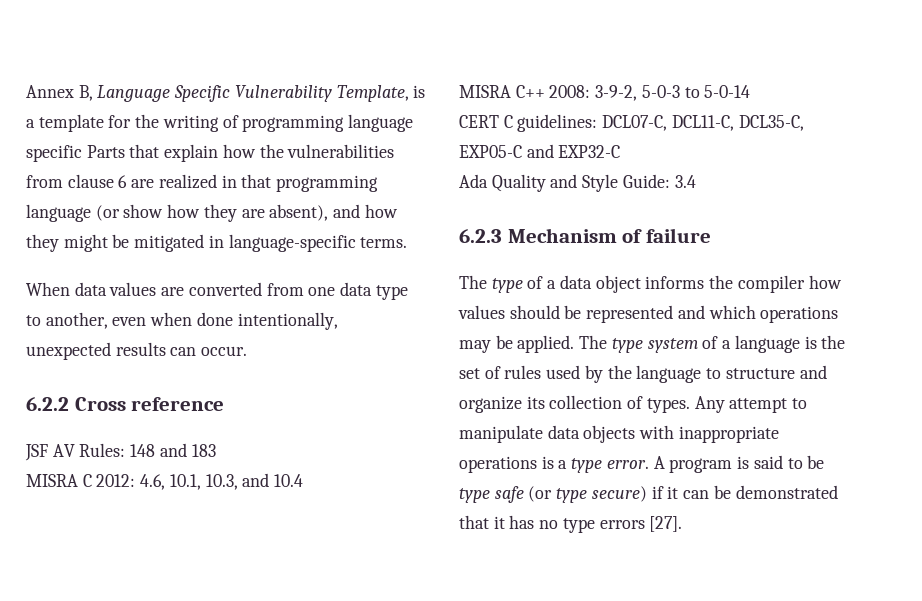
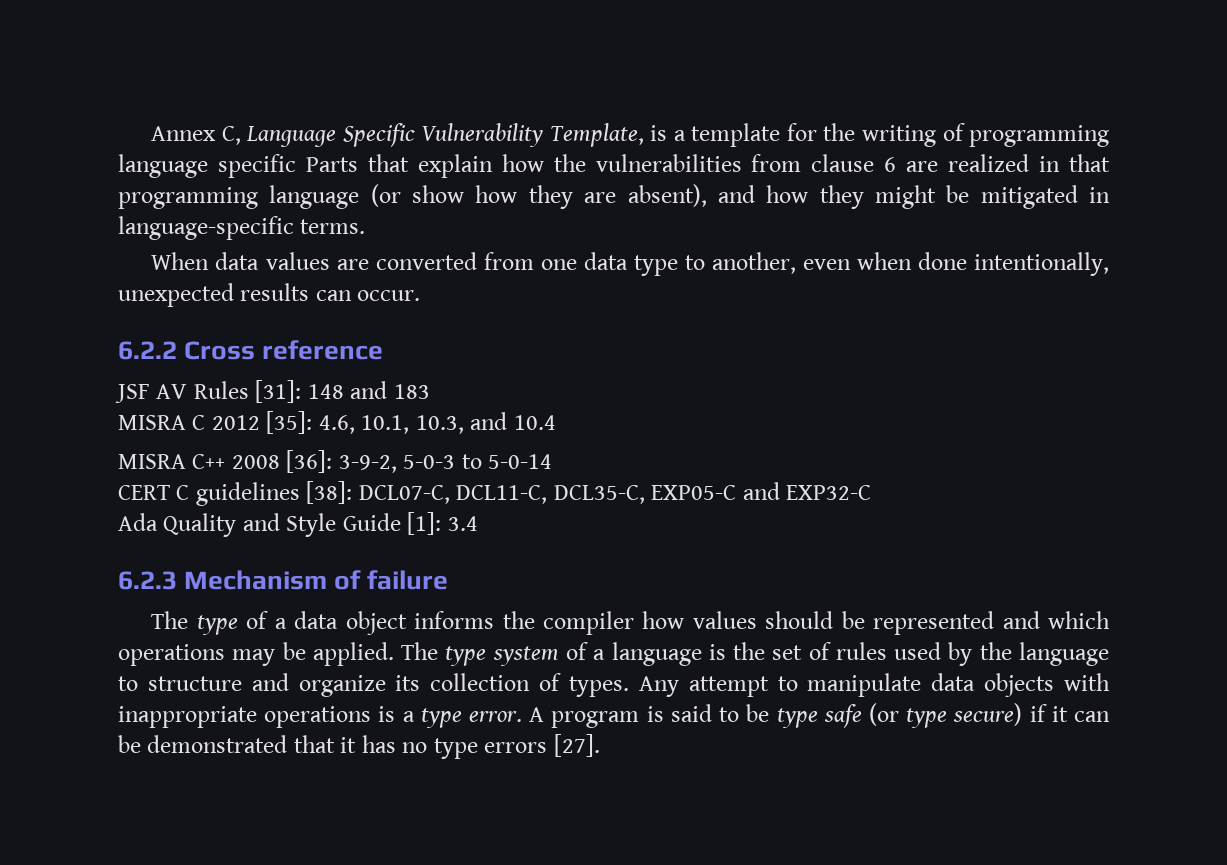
- Annex B, Language Specific Vulnerability Template, is a template for the writing of programming language specific Parts that explain how the vulnerabilities from clause 6 are realized in that programming language (or show how they are absent), and how they might be mitigated in language-specific terms.
+ Annex C, Language Specific Vulnerability Template, is a template for the writing of programming language specific Parts that explain how the vulnerabilities from clause 6 are realized in that programming language (or show how they are absent), and how they might be mitigated in language-specific terms.
- JSF AV Rules: 148 and 183
+ JSF AV Rules [31]: 148 and 183
- MISRA C 2012: 4.6, 10.1, 10.3, and 10.4
+ MISRA C 2012 [35]: 4.6, 10.1, 10.3, and 10.4
- MISRA C++ 2008: 3-9-2, 5-0-3 to 5-0-14
+ MISRA C++ 2008 [36]: 3-9-2, 5-0-3 to 5-0-14
- CERT C guidelines: DCL07-C, DCL11-C, DCL35-C, EXP05-C and EXP32-C
+ CERT C guidelines [38]: DCL07-C, DCL11-C, DCL35-C, EXP05-C and EXP32-C
- Ada Quality and Style Guide: 3.4
+ Ada Quality and Style Guide [1]: 3.4

